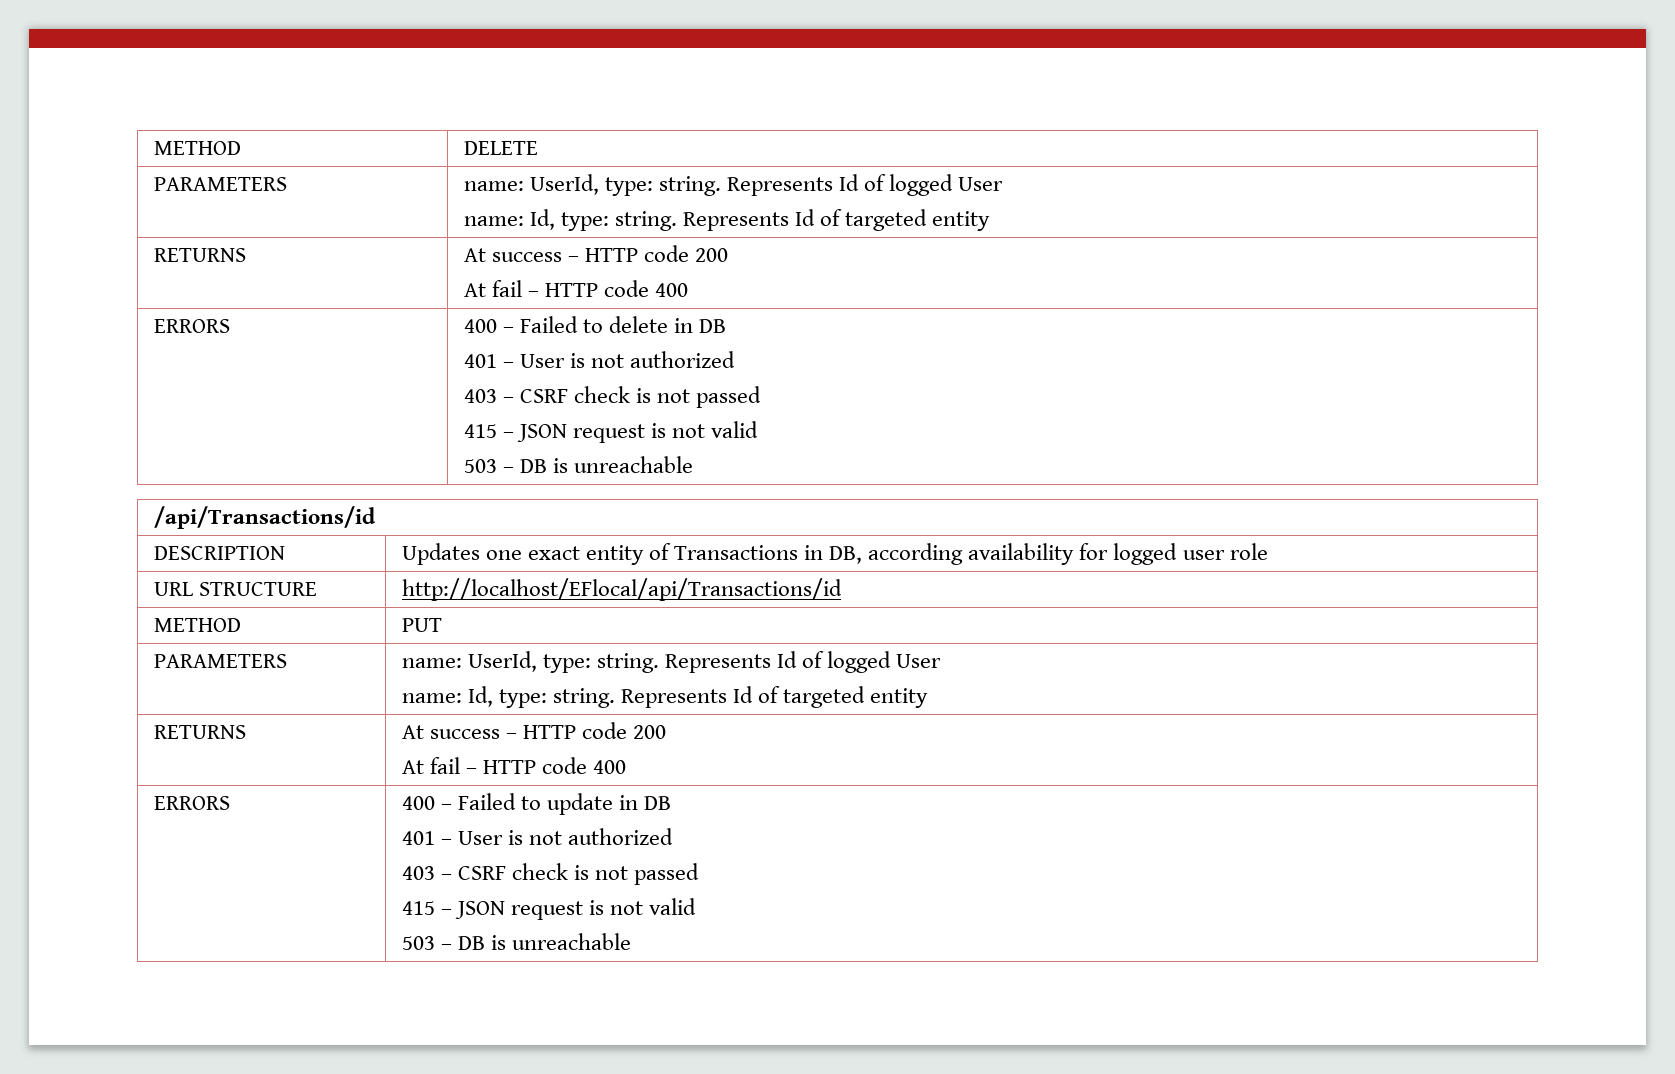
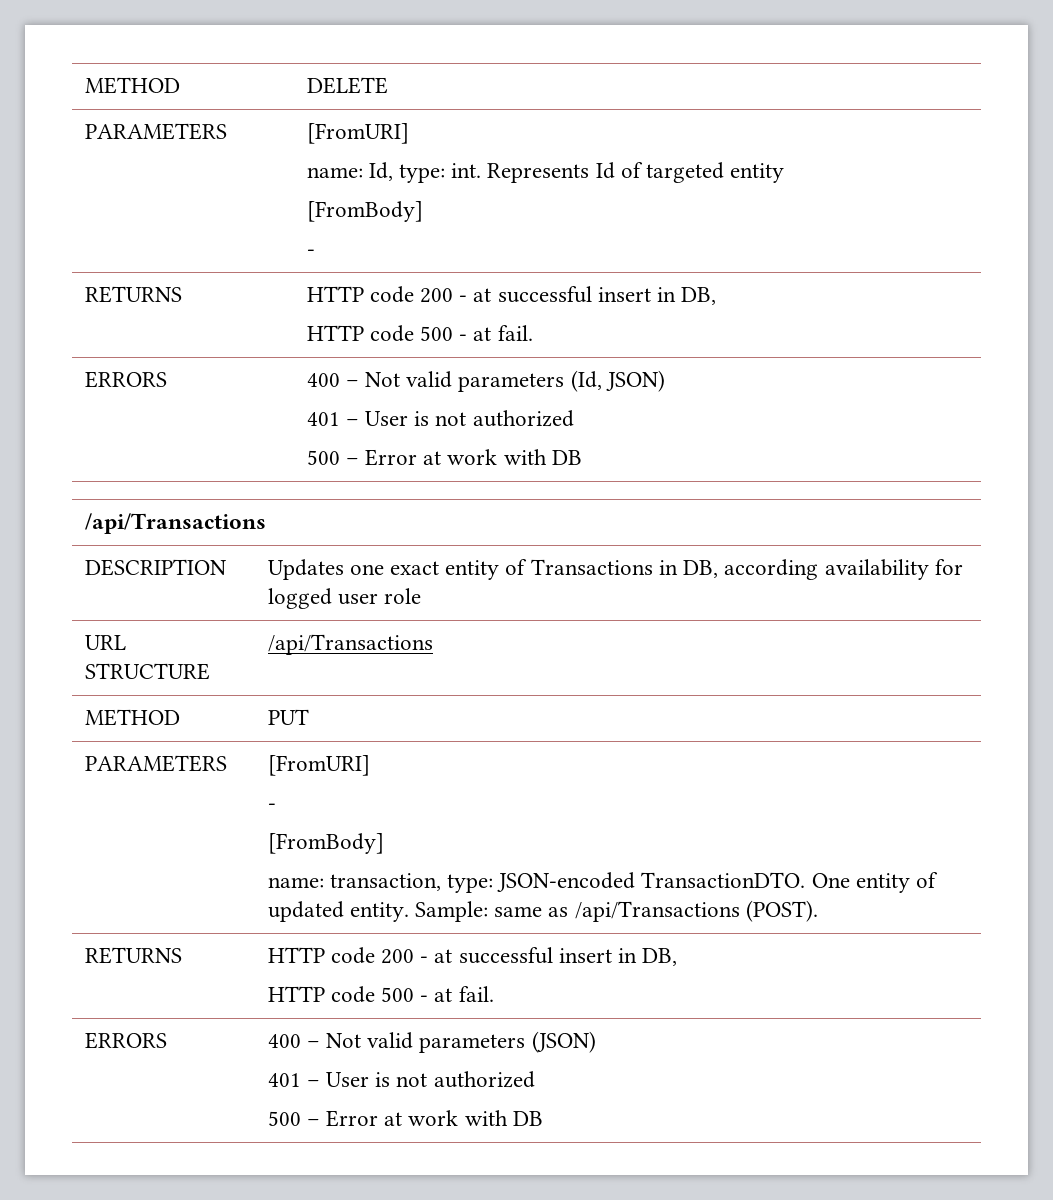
  METHOD | DELETE
- PARAMETERS | name: UserId, type: string. Represents Id of logged User
- name: Id, type: string. Represents Id of targeted entity
- RETURNS | At success – HTTP code 200
- At fail – HTTP code 400
- ERRORS | 400 – Failed to delete in DB
+ PARAMETERS | [FromURI]
+ name: Id, type: int. Represents Id of targeted entity
+ [FromBody]
+ -
+ RETURNS | HTTP code 200 - at successful insert in DB,
+ HTTP code 500 - at fail.
+ ERRORS | 400 – Not valid parameters (Id, JSON)
  401 – User is not authorized
- 403 – CSRF check is not passed
- 415 – JSON request is not valid
- 503 – DB is unreachable
- /api/Transactions/id
+ 500 – Error at work with DB
+ /api/Transactions
- URL STRUCTURE | http://localhost/EFlocal/api/Transactions/id
+ URL STRUCTURE | /api/Transactions
  METHOD | PUT
- PARAMETERS | name: UserId, type: string. Represents Id of logged User
- name: Id, type: string. Represents Id of targeted entity
- RETURNS | At success – HTTP code 200
- At fail – HTTP code 400
- ERRORS | 400 – Failed to update in DB
+ PARAMETERS | [FromURI]
+ -
+ [FromBody]
+ name: transaction, type: JSON-encoded TransactionDTO. One entity of updated entity. Sample: same as /api/Transactions (POST).
+ RETURNS | HTTP code 200 - at successful insert in DB,
+ HTTP code 500 - at fail.
+ ERRORS | 400 – Not valid parameters (JSON)
  401 – User is not authorized
- 403 – CSRF check is not passed
- 415 – JSON request is not valid
- 503 – DB is unreachable
+ 500 – Error at work with DB

